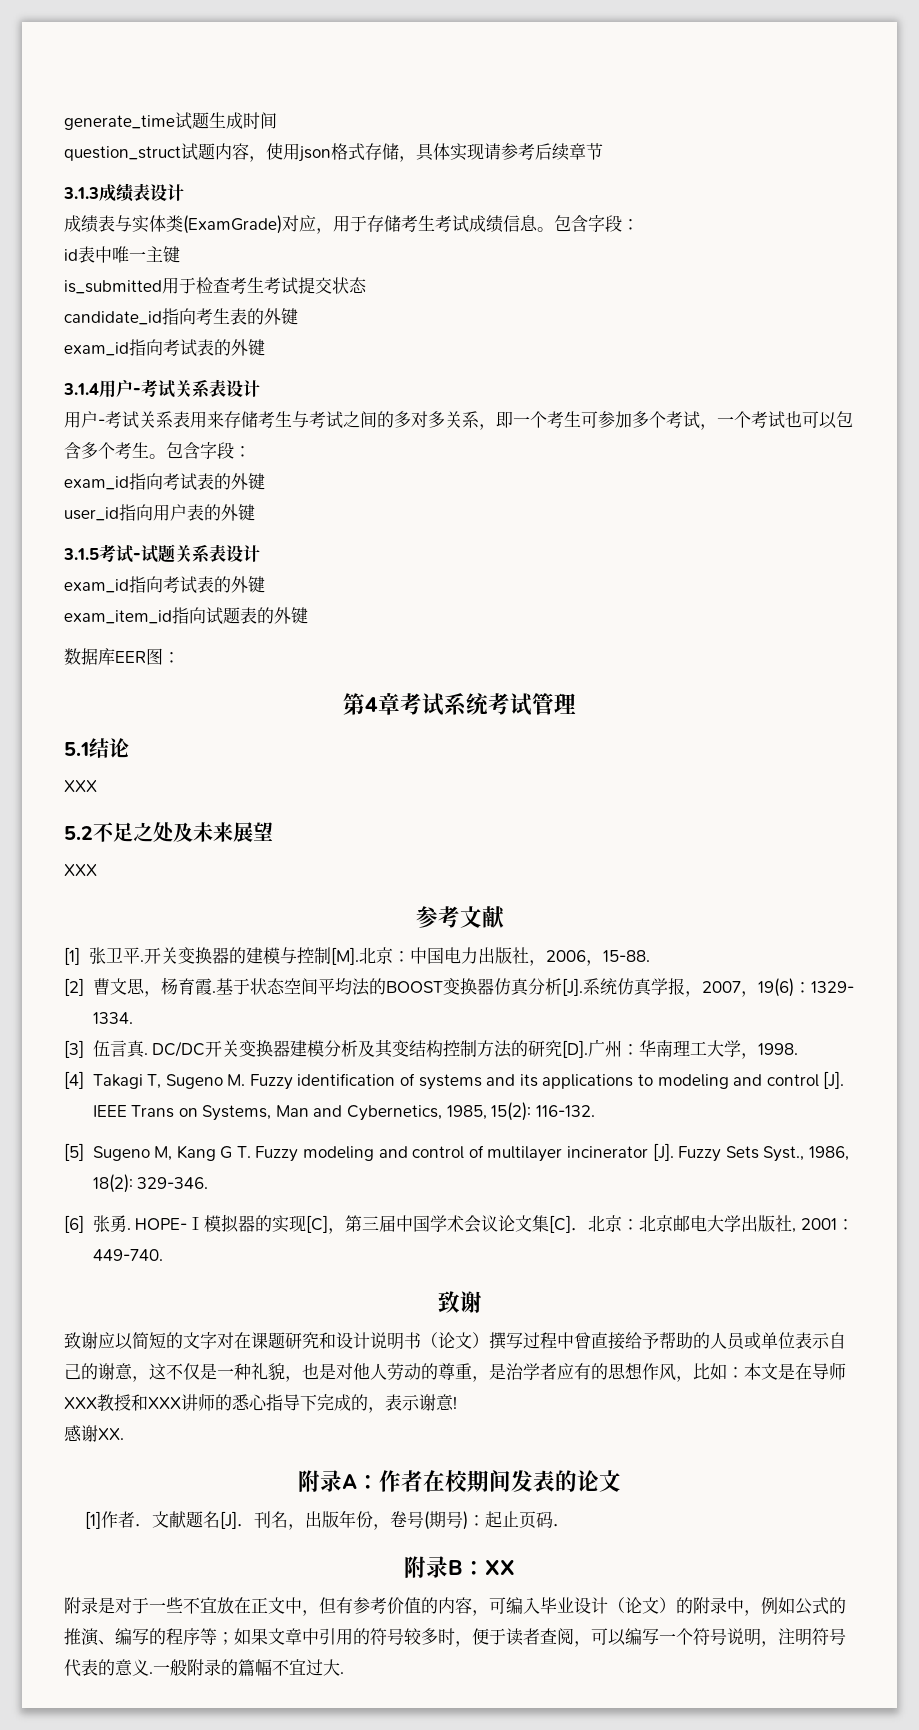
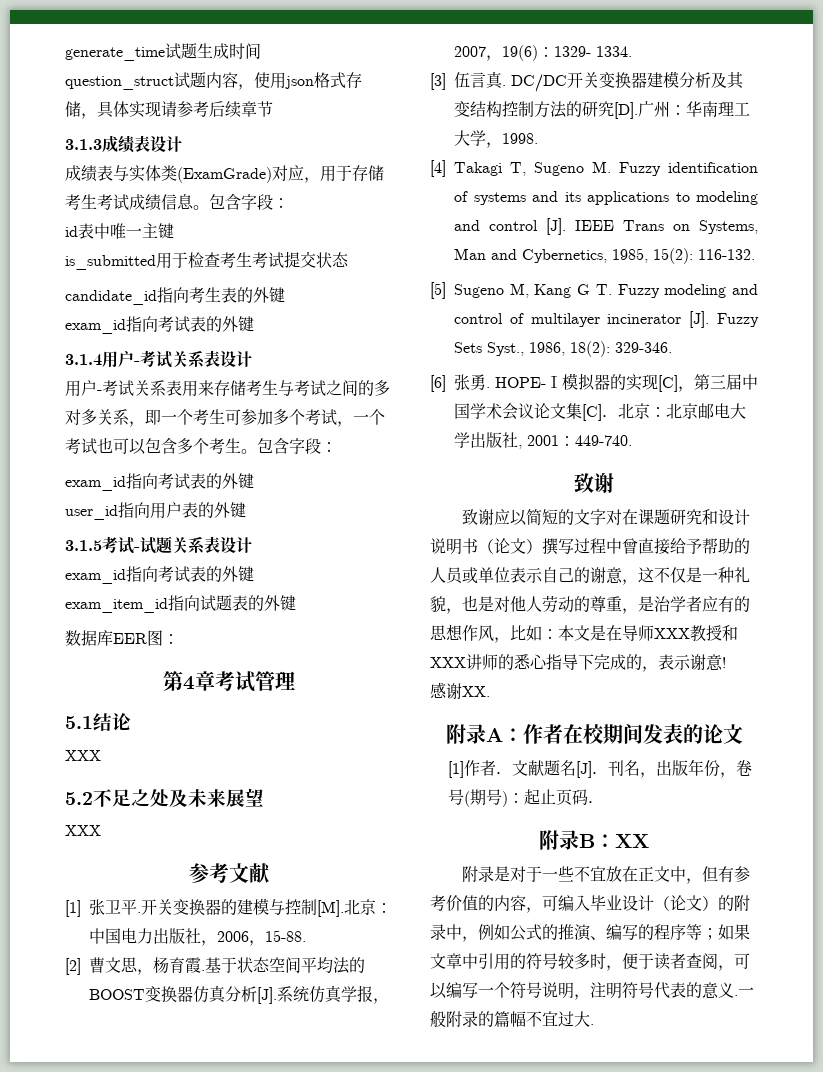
- 第4章考试系统考试管理
+ 第4章考试管理

